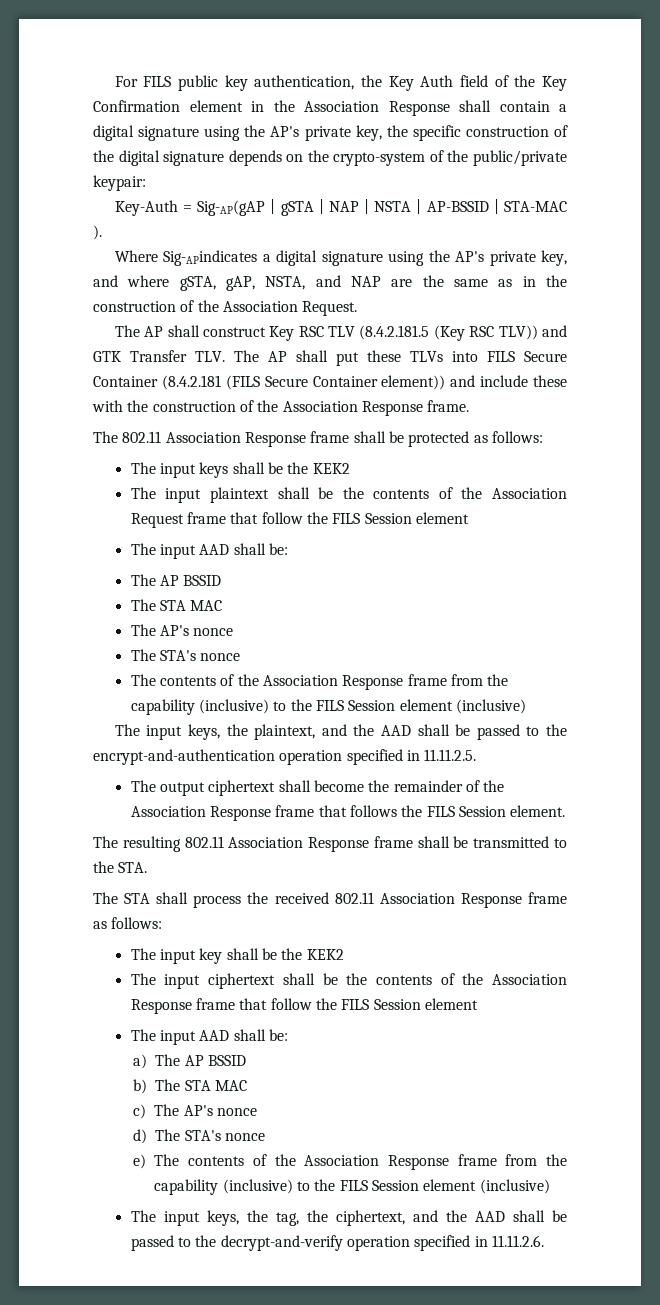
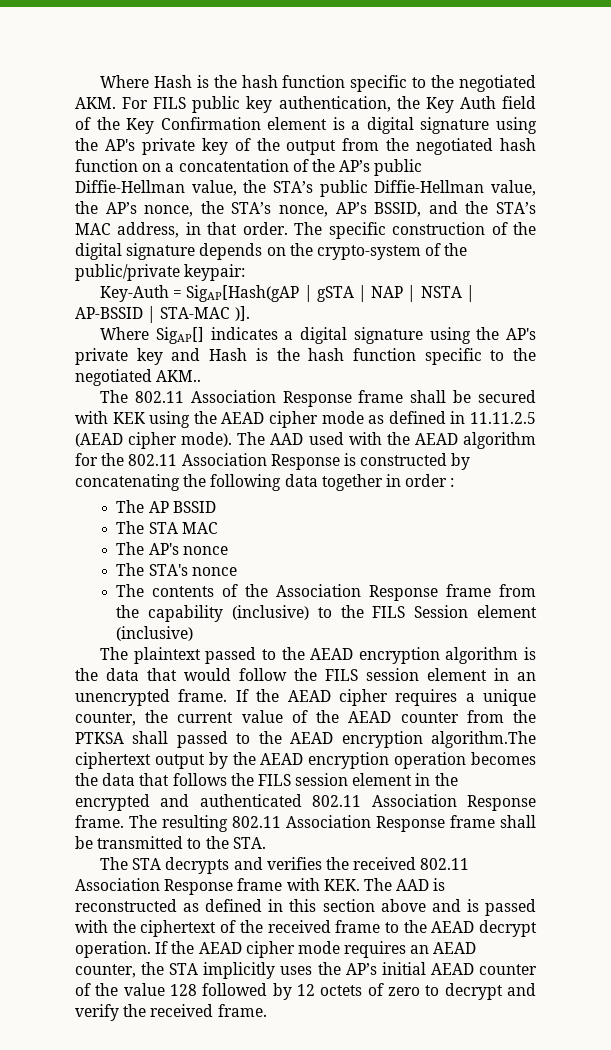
- For FILS public key authentication, the Key Auth field of the Key Confirmation element in the Association Response shall contain a digital signature using the AP's private key, the specific construction of the digital signature depends on the crypto-system of the public/private keypair:
+ Where Hash is the hash function specific to the negotiated AKM. For FILS public key authentication, the Key Auth field of the Key Confirmation element is a digital signature using the AP's private key of the output from the negotiated hash function on a concatentation of the AP’s public Diffie-Hellman value, the STA’s public Diffie-Hellman value, the AP’s nonce, the STA’s nonce, AP’s BSSID, and the STA’s MAC address, in that order. The specific construction of the digital signature depends on the crypto-system of the public/private keypair:
- Key-Auth = Sig-AP(gAP | gSTA | NAP | NSTA | AP-BSSID | STA-MAC ).
- Where Sig-APindicates a digital signature using the AP's private key, and where gSTA, gAP, NSTA, and NAP are the same as in the construction of the Association Request.
- The AP shall construct Key RSC TLV (8.4.2.181.5 (Key RSC TLV)) and GTK Transfer TLV. The AP shall put these TLVs into FILS Secure Container (8.4.2.181 (FILS Secure Container element)) and include these with the construction of the Association Response frame.
+ Key-Auth = SigAP[Hash(gAP | gSTA | NAP | NSTA | AP-BSSID | STA-MAC )].
+ Where SigAP[] indicates a digital signature using the AP's private key and Hash is the hash function specific to the negotiated AKM..
- The 802.11 Association Response frame shall be protected as follows:
- The input keys shall be the KEK2
- The input plaintext shall be the contents of the Association Request frame that follow the FILS Session element
- The input AAD shall be:
+ The 802.11 Association Response frame shall be secured with KEK using the AEAD cipher mode as defined in 11.11.2.5 (AEAD cipher mode). The AAD used with the AEAD algorithm for the 802.11 Association Response is constructed by concatenating the following data together in order :
- The input keys, the plaintext, and the AAD shall be passed to the encrypt-and-authentication operation specified in 11.11.2.5.
- The output ciphertext shall become the remainder of the Association Response frame that follows the FILS Session element.
- The resulting 802.11 Association Response frame shall be transmitted to the STA.
+ The plaintext passed to the AEAD encryption algorithm is the data that would follow the FILS session element in an unencrypted frame. If the AEAD cipher requires a unique counter, the current value of the AEAD counter from the PTKSA shall passed to the AEAD encryption algorithm.The ciphertext output by the AEAD encryption operation becomes the data that follows the FILS session element in the encrypted and authenticated 802.11 Association Response frame. The resulting 802.11 Association Response frame shall be transmitted to the STA.
- The STA shall process the received 802.11 Association Response frame as follows:
- The input key shall be the KEK2
- The input ciphertext shall be the contents of the Association Response frame that follow the FILS Session element
- The input AAD shall be:
- a) The AP BSSID
- b) The STA MAC
- c) The AP's nonce
- d) The STA's nonce
- e) The contents of the Association Response frame from the capability (inclusive) to the FILS Session element (inclusive)
- The input keys, the tag, the ciphertext, and the AAD shall be passed to the decrypt-and-verify operation specified in 11.11.2.6.
+ The STA decrypts and verifies the received 802.11 Association Response frame with KEK. The AAD is reconstructed as defined in this section above and is passed with the ciphertext of the received frame to the AEAD decrypt operation. If the AEAD cipher mode requires an AEAD counter, the STA implicitly uses the AP’s initial AEAD counter of the value 128 followed by 12 octets of zero to decrypt and verify the received frame.

